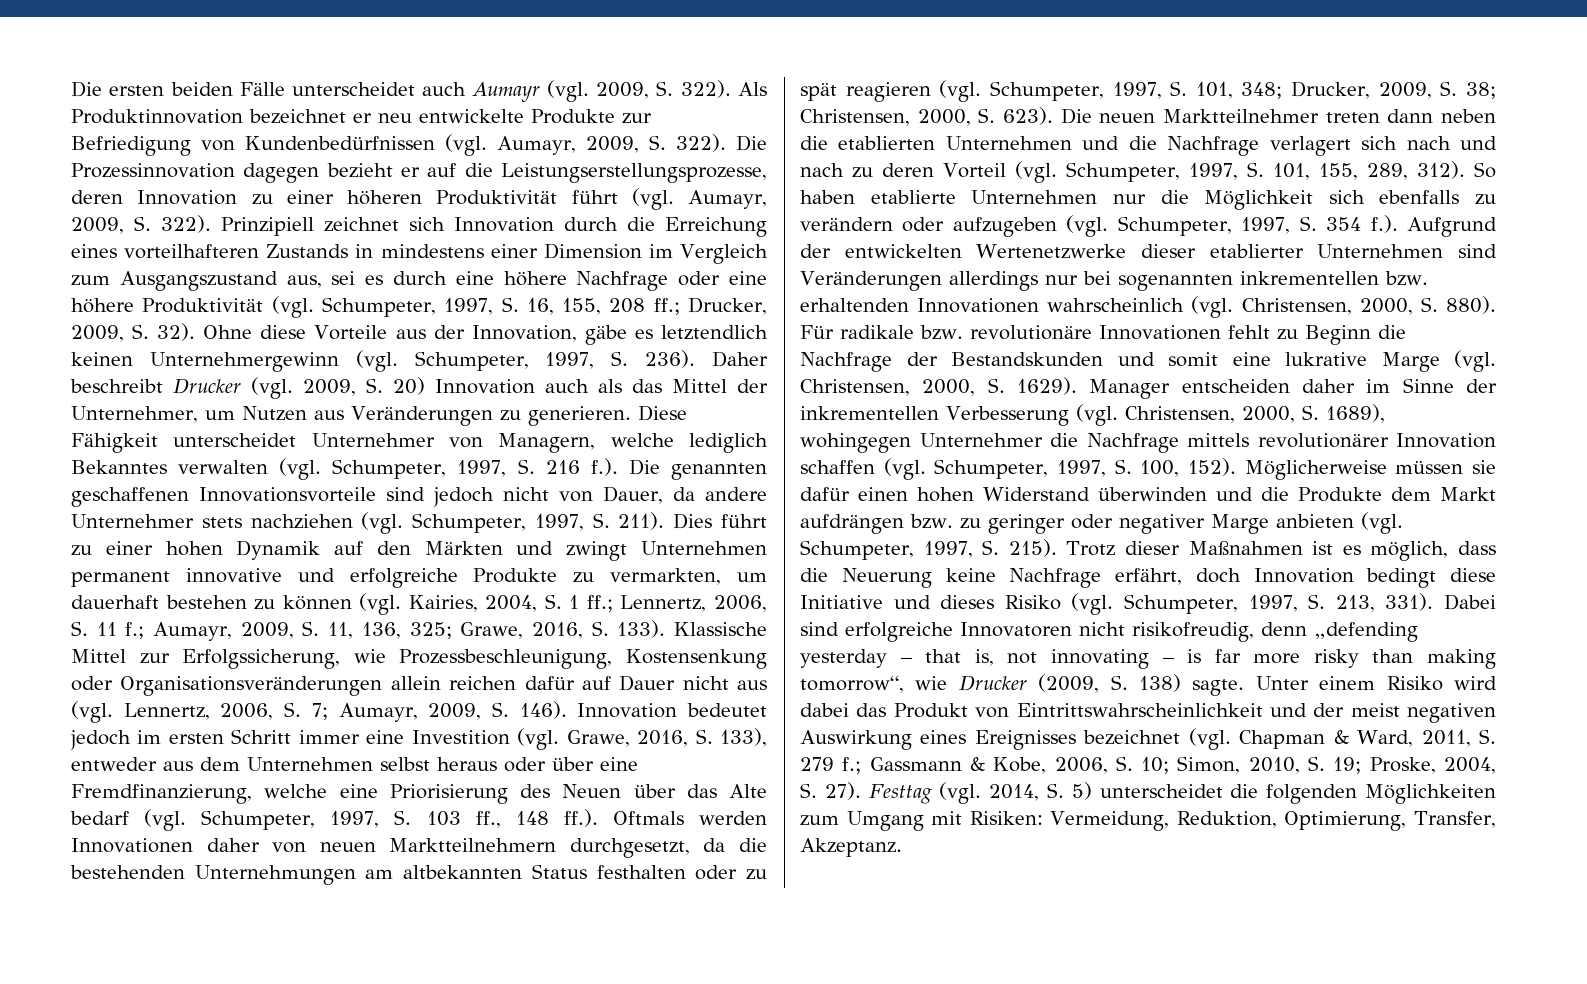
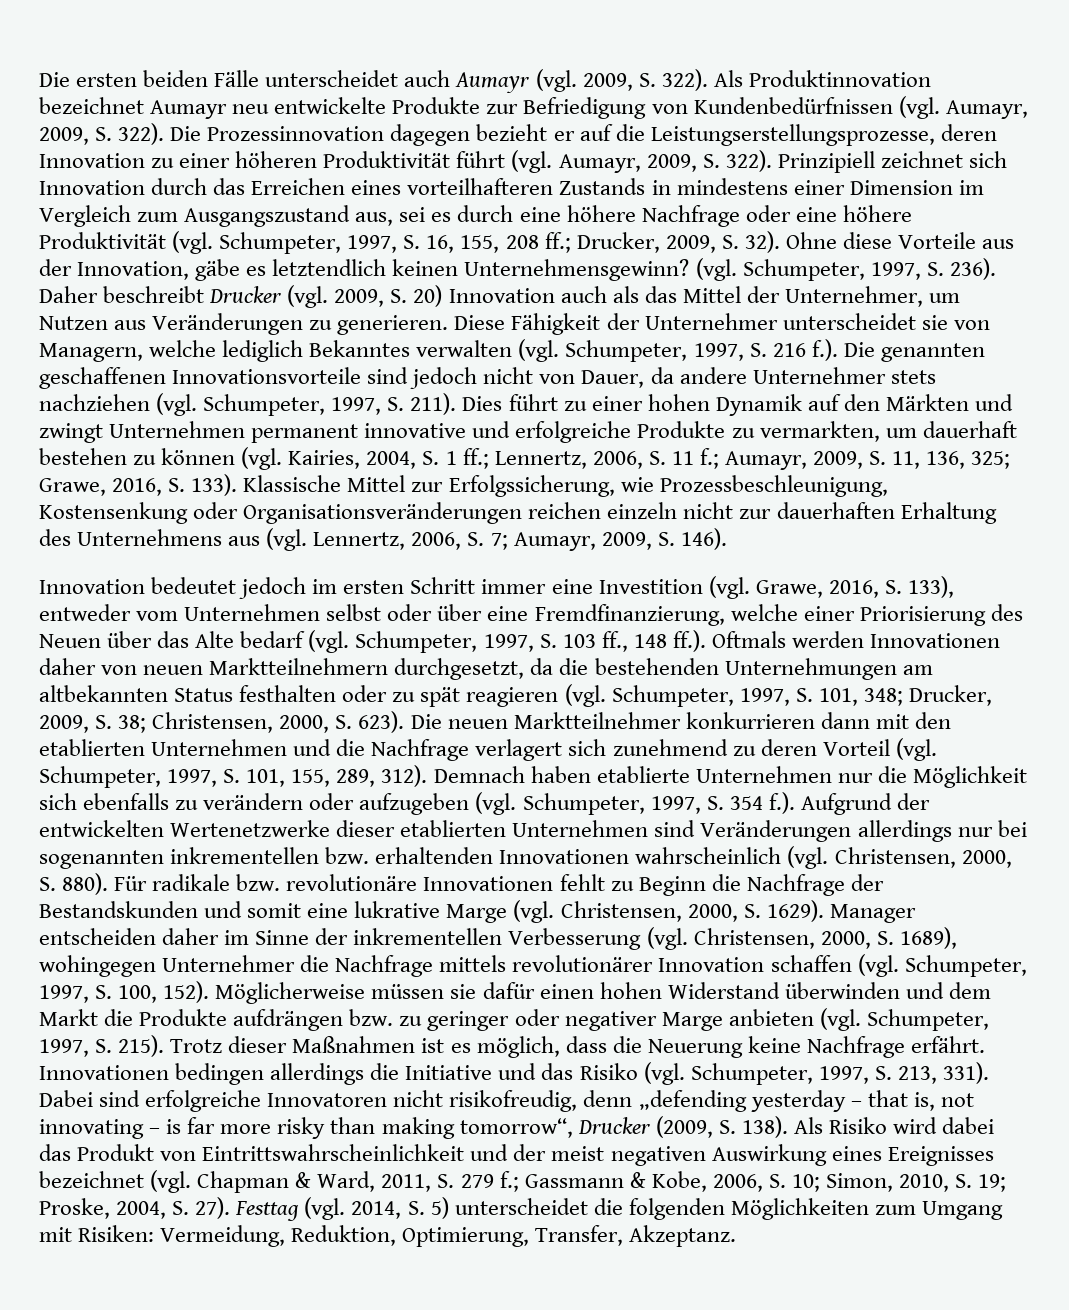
- Als Produktinnovation bezeichnet er neu entwickelte Produkte zur Befriedigung von Kundenbedürfnissen (vgl. Aumayr, 2009, S. 322).
+ Als Produktinnovation bezeichnet Aumayr neu entwickelte Produkte zur Befriedigung von Kundenbedürfnissen (vgl. Aumayr, 2009, S. 322).
- Prinzipiell zeichnet sich Innovation durch die Erreichung eines vorteilhafteren Zustands in mindestens einer Dimension im Vergleich zum Ausgangszustand aus, sei es durch eine höhere Nachfrage oder eine höhere Produktivität (vgl. Schumpeter, 1997, S. 16, 155, 208 ff.; Drucker, 2009, S. 32).
+ Prinzipiell zeichnet sich Innovation durch das Erreichen eines vorteilhafteren Zustands in mindestens einer Dimension im Vergleich zum Ausgangszustand aus, sei es durch eine höhere Nachfrage oder eine höhere Produktivität (vgl. Schumpeter, 1997, S. 16, 155, 208 ff.; Drucker, 2009, S. 32).
- Ohne diese Vorteile aus der Innovation, gäbe es letztendlich keinen Unternehmergewinn (vgl. Schumpeter, 1997, S. 236).
+ Ohne diese Vorteile aus der Innovation, gäbe es letztendlich keinen Unternehmensgewinn? (vgl. Schumpeter, 1997, S. 236).
- Diese Fähigkeit unterscheidet Unternehmer von Managern, welche lediglich Bekanntes verwalten (vgl. Schumpeter, 1997, S. 216 f.). Die genannten geschaffenen Innovationsvorteile sind jedoch nicht von Dauer, da andere Unternehmer stets nachziehen (vgl. Schumpeter, 1997, S. 211).
+ Diese Fähigkeit der Unternehmer unterscheidet sie von Managern, welche lediglich Bekanntes verwalten (vgl. Schumpeter, 1997, S. 216 f.). Die genannten geschaffenen Innovationsvorteile sind jedoch nicht von Dauer, da andere Unternehmer stets nachziehen (vgl. Schumpeter, 1997, S. 211).
- Klassische Mittel zur Erfolgssicherung, wie Prozessbeschleunigung, Kostensenkung oder Organisationsveränderungen allein reichen dafür auf Dauer nicht aus (vgl. Lennertz, 2006, S. 7;
+ Klassische Mittel zur Erfolgssicherung, wie Prozessbeschleunigung, Kostensenkung oder Organisationsveränderungen reichen einzeln nicht zur dauerhaften Erhaltung des Unternehmens aus (vgl. Lennertz, 2006, S. 7;
- Aumayr, 2009, S. 146). Innovation bedeutet jedoch im ersten Schritt immer eine Investition (vgl. Grawe, 2016, S. 133), entweder aus dem Unternehmen selbst heraus oder über eine Fremdfinanzierung, welche eine Priorisierung des Neuen über das Alte bedarf (vgl. Schumpeter, 1997, S. 103 ff., 148 ff.). Oftmals werden Innovationen daher von neuen Marktteilnehmern durchgesetzt, da die bestehenden Unternehmungen am altbekannten Status festhalten oder zu spät reagieren (vgl. Schumpeter, 1997, S. 101, 348;
+ Aumayr, 2009, S. 146).
+ Innovation bedeutet jedoch im ersten Schritt immer eine Investition (vgl. Grawe, 2016, S. 133), entweder vom Unternehmen selbst oder über eine Fremdfinanzierung, welche einer Priorisierung des Neuen über das Alte bedarf (vgl. Schumpeter, 1997, S. 103 ff., 148 ff.). Oftmals werden Innovationen daher von neuen Marktteilnehmern durchgesetzt, da die bestehenden Unternehmungen am altbekannten Status festhalten oder zu spät reagieren (vgl. Schumpeter, 1997, S. 101, 348;
- Die neuen Marktteilnehmer treten dann neben die etablierten Unternehmen und die Nachfrage verlagert sich nach und nach zu deren Vorteil (vgl. Schumpeter, 1997, S. 101, 155, 289, 312).
+ Die neuen Marktteilnehmer konkurrieren dann mit den etablierten Unternehmen und die Nachfrage verlagert sich zunehmend zu deren Vorteil (vgl. Schumpeter, 1997, S. 101, 155, 289, 312).
- So haben etablierte Unternehmen nur die Möglichkeit sich ebenfalls zu verändern oder aufzugeben (vgl. Schumpeter, 1997, S. 354 f.). Aufgrund der entwickelten Wertenetzwerke dieser etablierter Unternehmen sind Veränderungen allerdings nur bei sogenannten inkrementellen bzw. erhaltenden Innovationen wahrscheinlich (vgl. Christensen, 2000, S. 880).
+ Demnach haben etablierte Unternehmen nur die Möglichkeit sich ebenfalls zu verändern oder aufzugeben (vgl. Schumpeter, 1997, S. 354 f.). Aufgrund der entwickelten Wertenetzwerke dieser etablierten Unternehmen sind Veränderungen allerdings nur bei sogenannten inkrementellen bzw. erhaltenden Innovationen wahrscheinlich (vgl. Christensen, 2000, S. 880).
- Möglicherweise müssen sie dafür einen hohen Widerstand überwinden und die Produkte dem Markt aufdrängen bzw. zu geringer oder negativer Marge anbieten (vgl. Schumpeter, 1997, S. 215).
+ Möglicherweise müssen sie dafür einen hohen Widerstand überwinden und dem Markt die Produkte aufdrängen bzw. zu geringer oder negativer Marge anbieten (vgl. Schumpeter, 1997, S. 215).
- Trotz dieser Maßnahmen ist es möglich, dass die Neuerung keine Nachfrage erfährt, doch Innovation bedingt diese Initiative und dieses Risiko (vgl. Schumpeter, 1997, S. 213, 331).
+ Trotz dieser Maßnahmen ist es möglich, dass die Neuerung keine Nachfrage erfährt. Innovationen bedingen allerdings die Initiative und das Risiko (vgl. Schumpeter, 1997, S. 213, 331).
- Dabei sind erfolgreiche Innovatoren nicht risikofreudig, denn „defending yesterday – that is, not innovating – is far more risky than making tomorrow“, wie Drucker (2009, S. 138) sagte. Unter einem Risiko wird dabei das Produkt von Eintrittswahrscheinlichkeit und der meist negativen Auswirkung eines Ereignisses bezeichnet (vgl. Chapman & Ward, 2011, S. 279 f.;
+ Dabei sind erfolgreiche Innovatoren nicht risikofreudig, denn „defending yesterday – that is, not innovating – is far more risky than making tomorrow“, Drucker (2009, S. 138). Als Risiko wird dabei das Produkt von Eintrittswahrscheinlichkeit und der meist negativen Auswirkung eines Ereignisses bezeichnet (vgl. Chapman & Ward, 2011, S. 279 f.;

